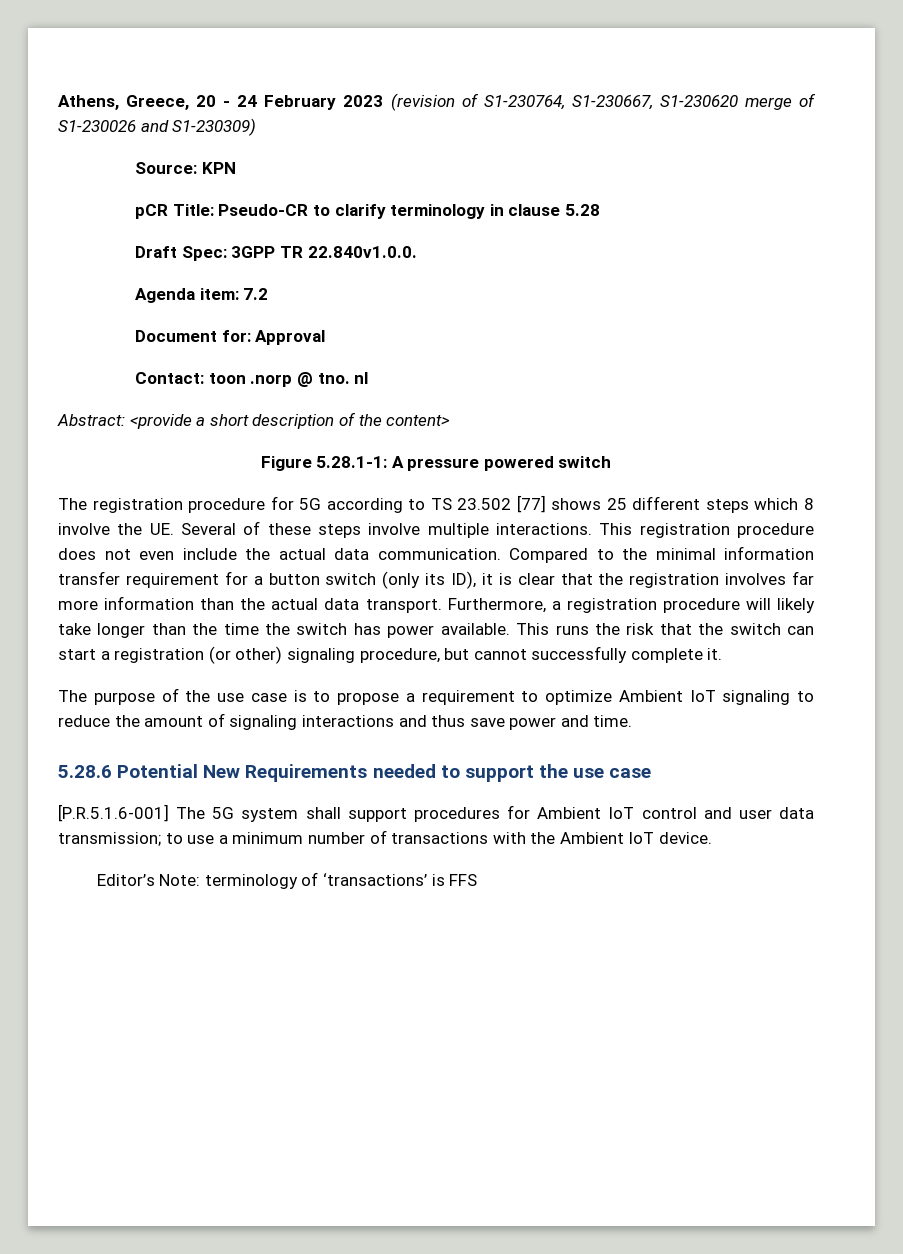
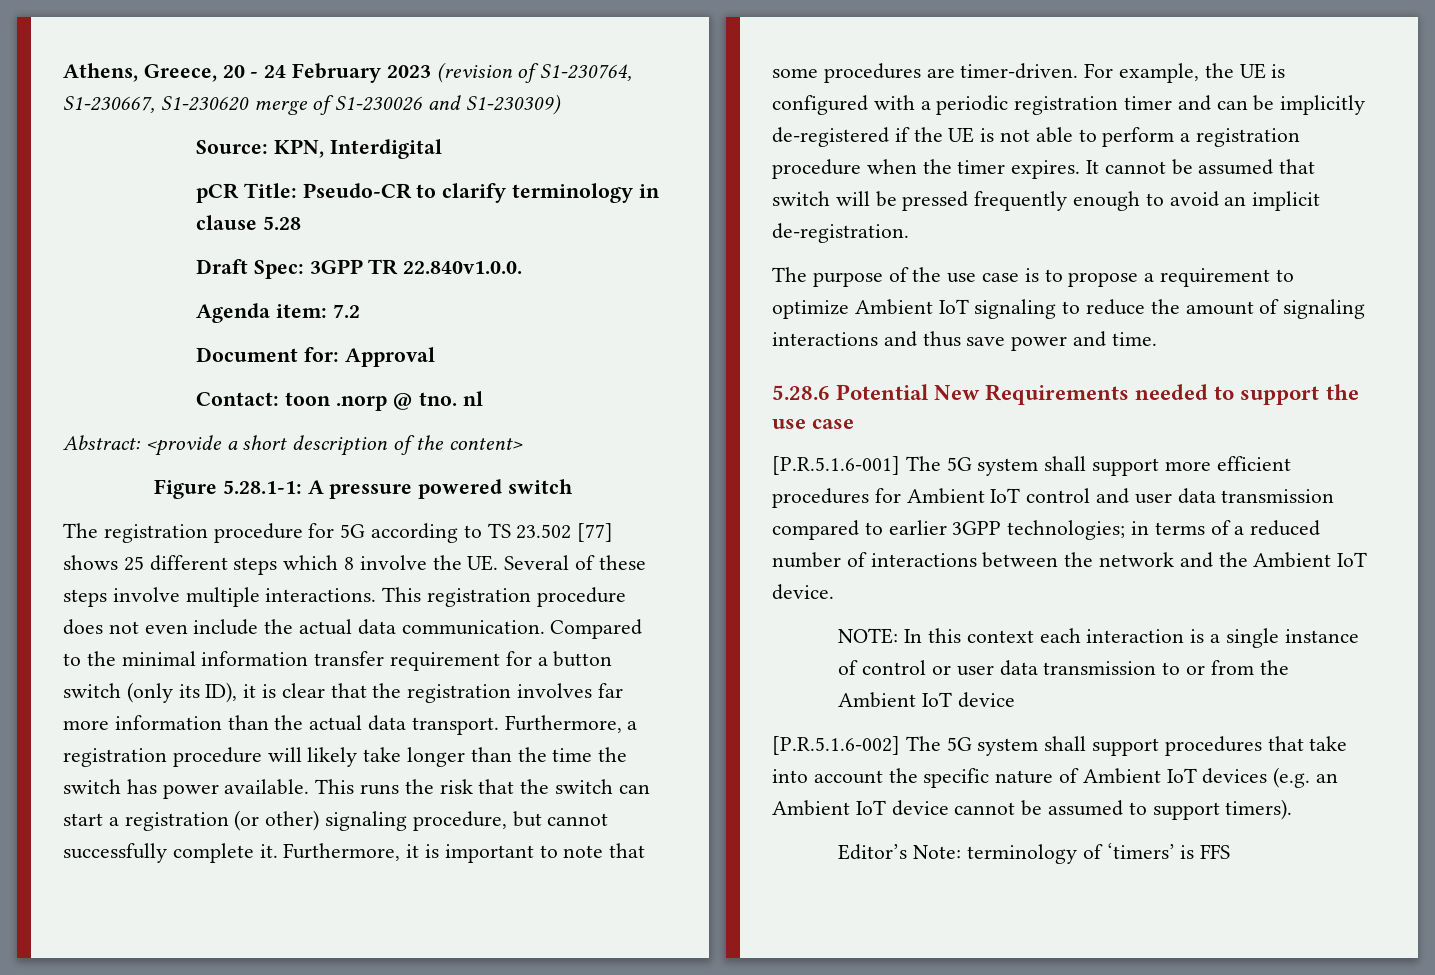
- Source: KPN
+ Source: KPN, Interdigital
+ Furthermore, it is important to note that some procedures are timer-driven. For example, the UE is configured with a periodic registration timer and can be implicitly de-registered if the UE is not able to perform a registration procedure when the timer expires. It cannot be assumed that switch will be pressed frequently enough to avoid an implicit de-registration.
- [P.R.5.1.6-001] The 5G system shall support procedures for Ambient IoT control and user data transmission; to use a minimum number of transactions with the Ambient IoT device.
+ [P.R.5.1.6-001] The 5G system shall support more efficient procedures for Ambient IoT control and user data transmission compared to earlier 3GPP technologies; in terms of a reduced number of interactions between the network and the Ambient IoT device.
+ NOTE: In this context each interaction is a single instance of control or user data transmission to or from the Ambient IoT device
+ [P.R.5.1.6-002] The 5G system shall support procedures that take into account the specific nature of Ambient IoT devices (e.g. an Ambient IoT device cannot be assumed to support timers).
- Editor’s Note: terminology of ‘transactions’ is FFS
+ Editor’s Note: terminology of ‘timers’ is FFS

